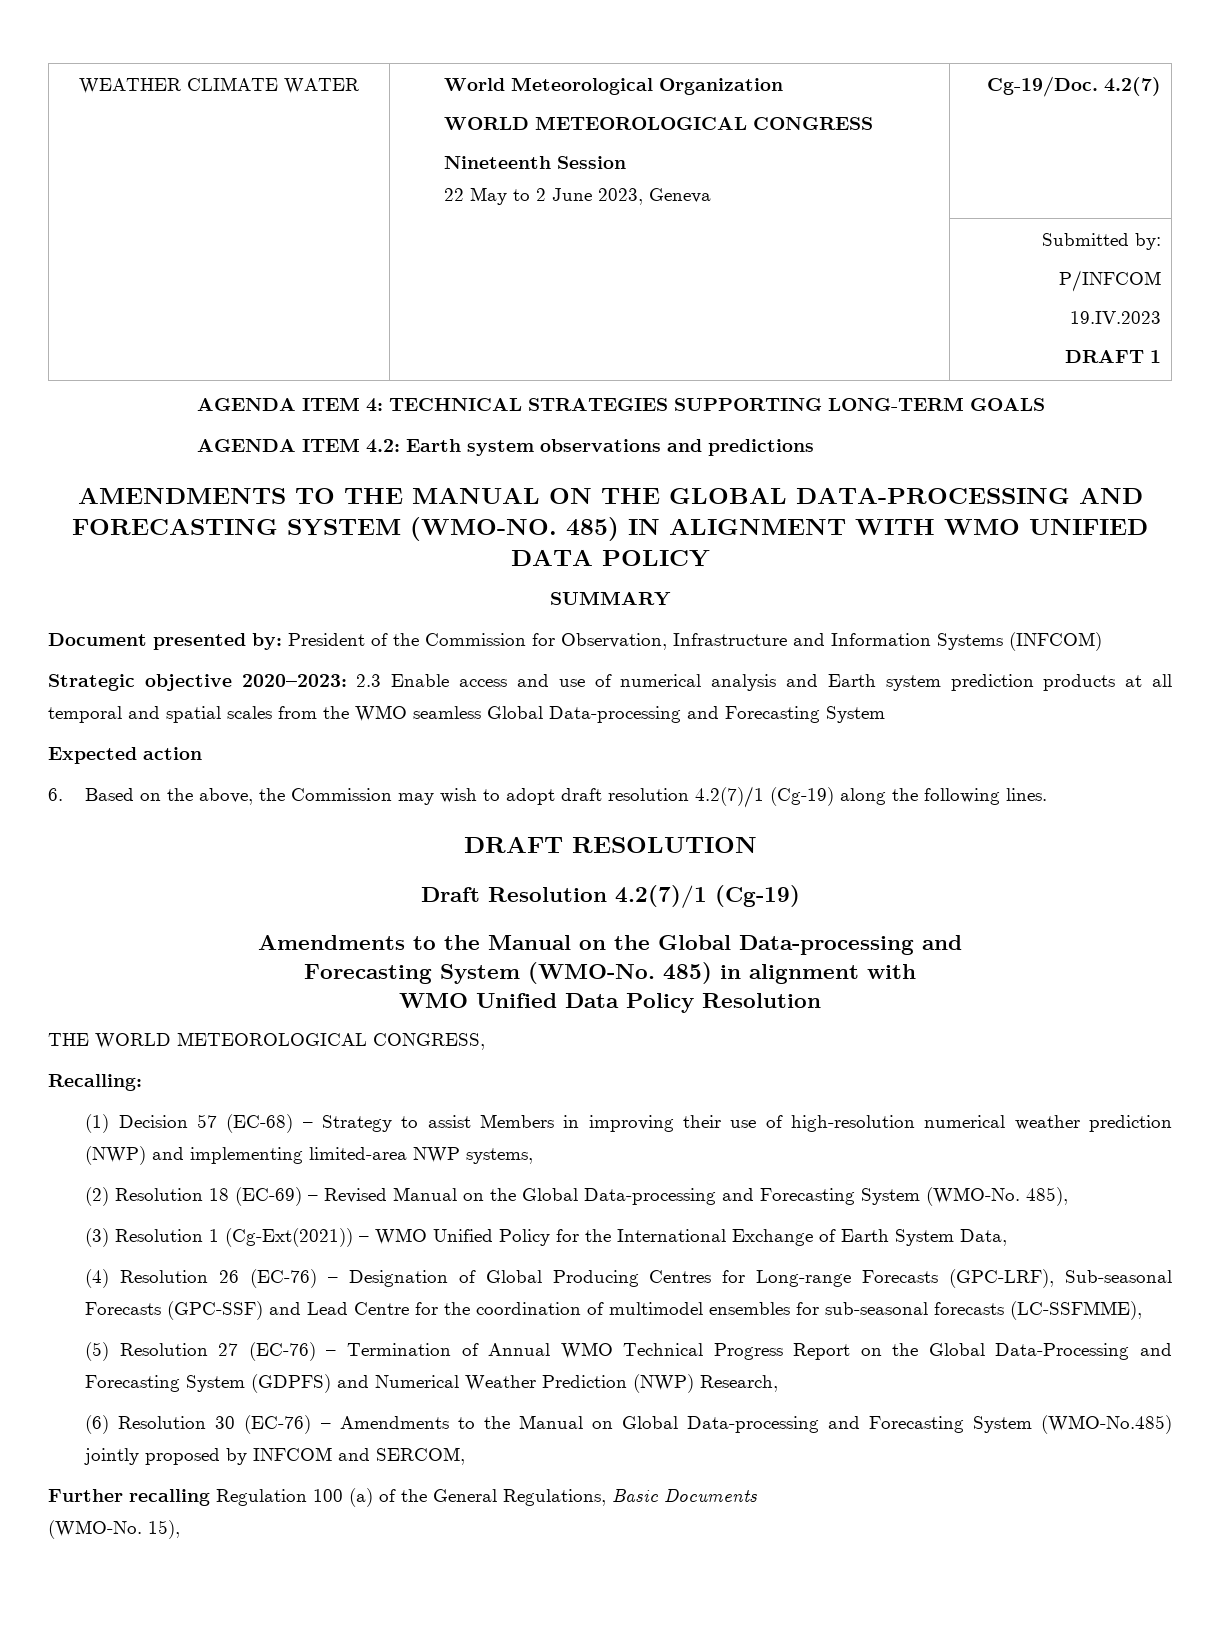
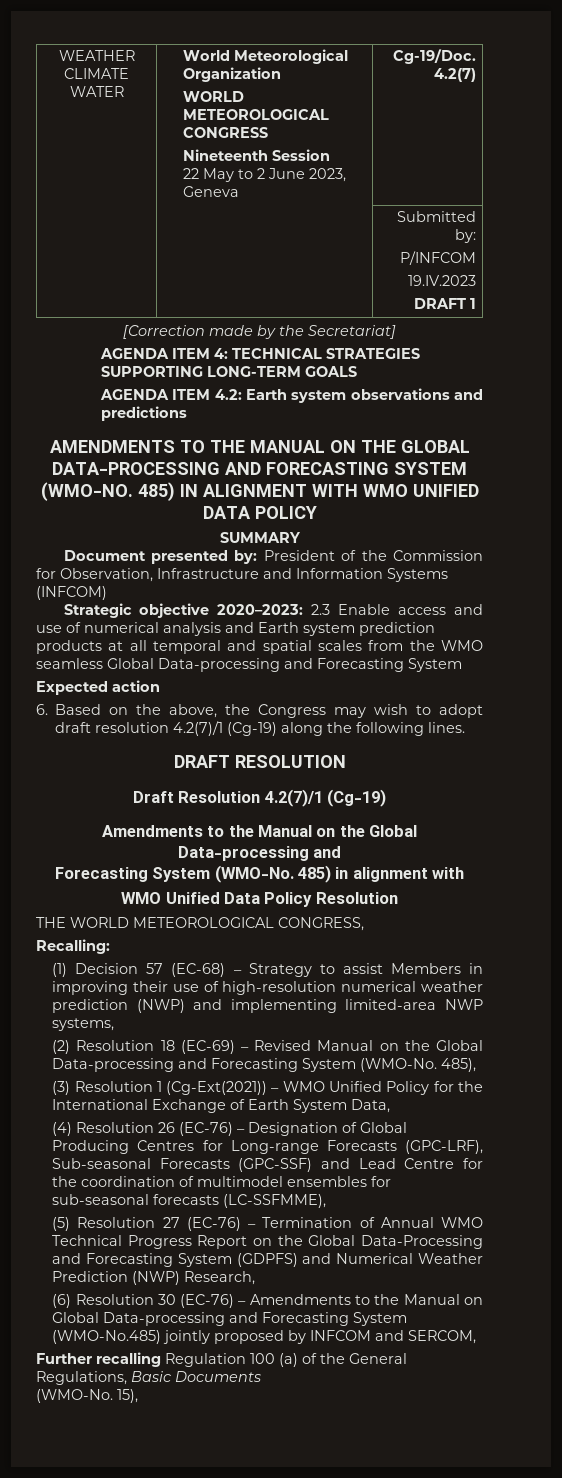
+ [Correction made by the Secretariat]
- 6. Based on the above, the Commission may wish to adopt draft resolution 4.2(7)/1 (Cg-19) along the following lines.
+ 6. Based on the above, the Congress may wish to adopt draft resolution 4.2(7)/1 (Cg-19) along the following lines.

